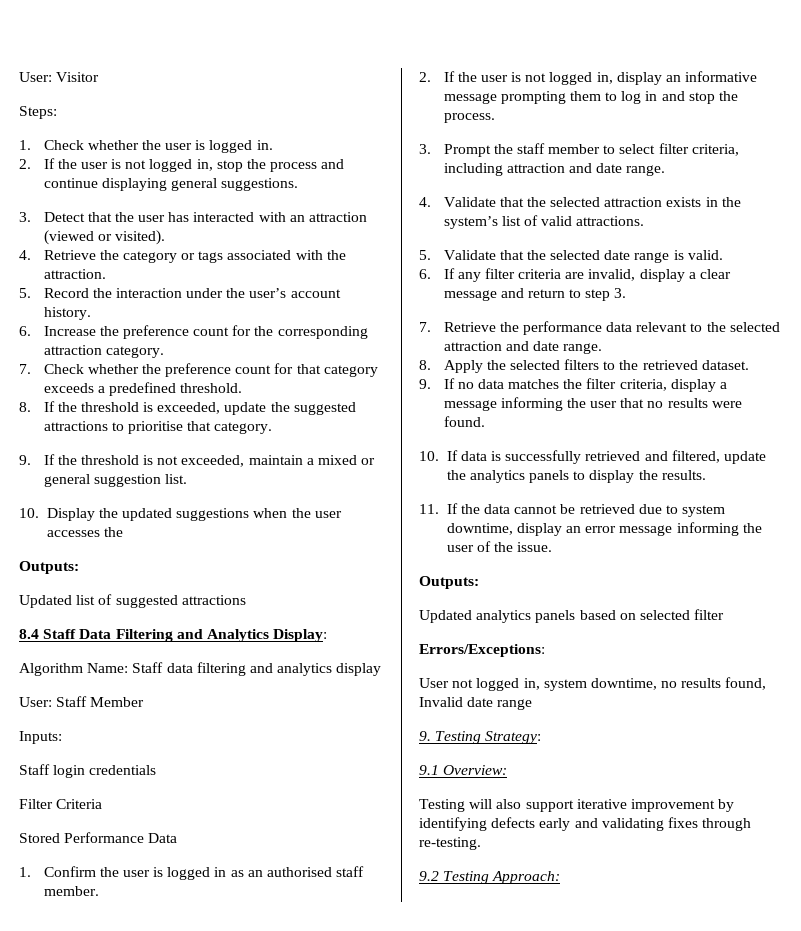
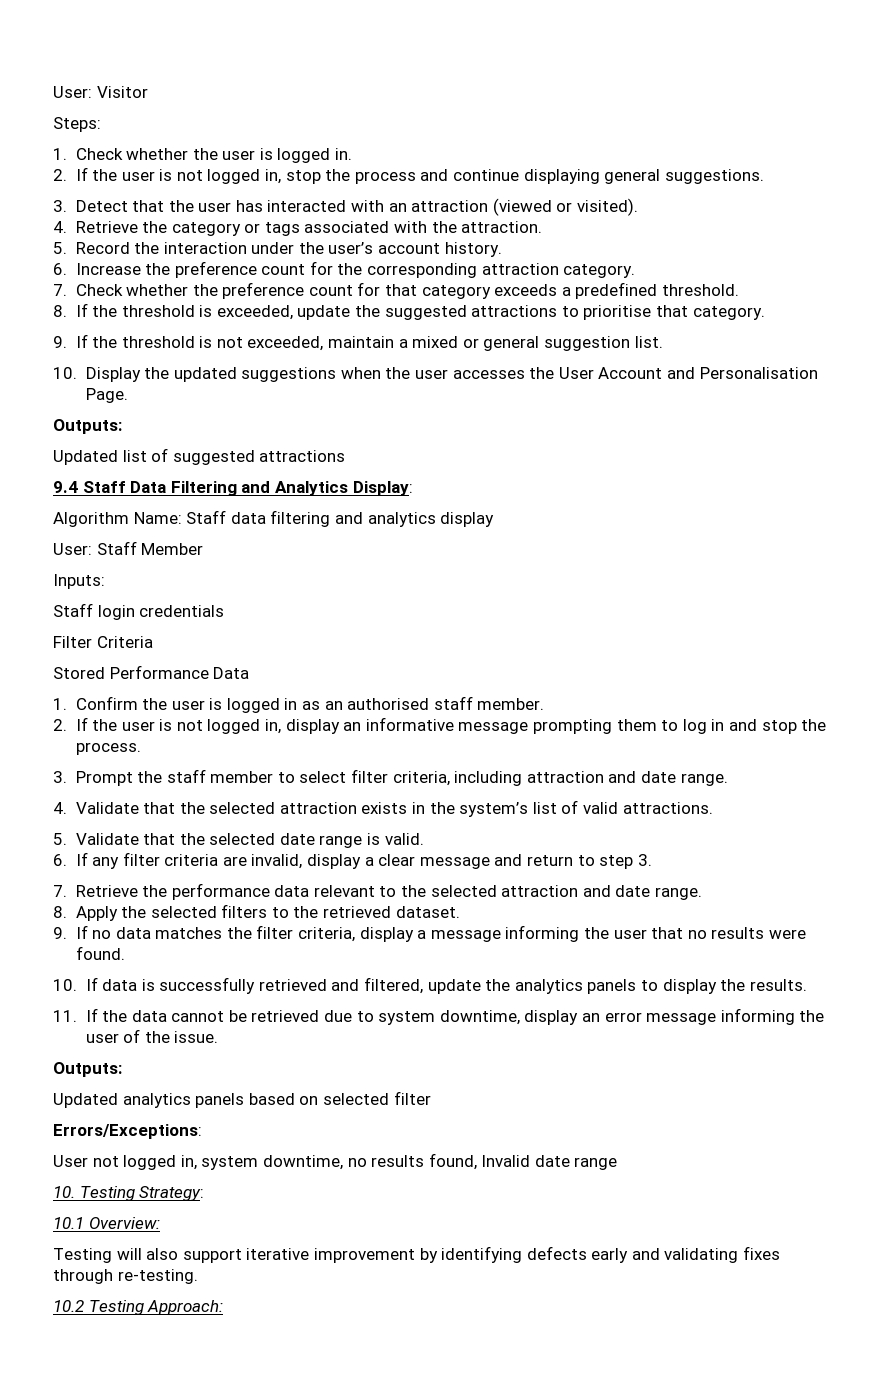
- 10. Display the updated suggestions when the user accesses the
+ 10. Display the updated suggestions when the user accesses the User Account and Personalisation Page.
- 8.4 Staff Data Filtering and Analytics Display:
+ 9.4 Staff Data Filtering and Analytics Display:
- 9. Testing Strategy:
+ 10. Testing Strategy:
- 9.1 Overview:
+ 10.1 Overview:
- 9.2 Testing Approach:
+ 10.2 Testing Approach:

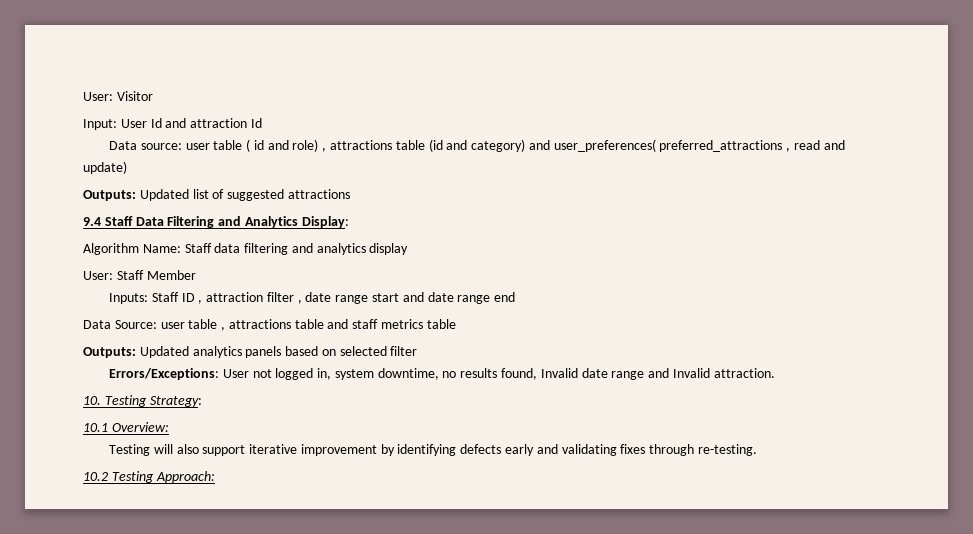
- Steps:
- 1. Check whether the user is logged in.
- 2. If the user is not logged in, stop the process and continue displaying general suggestions.
- 3. Detect that the user has interacted with an attraction (viewed or visited).
- 4. Retrieve the category or tags associated with the attraction.
- 5. Record the interaction under the user’s account history.
- 6. Increase the preference count for the corresponding attraction category.
- 7. Check whether the preference count for that category exceeds a predefined threshold.
- 8. If the threshold is exceeded, update the suggested attractions to prioritise that category.
- 9. If the threshold is not exceeded, maintain a mixed or general suggestion list.
- 10. Display the updated suggestions when the user accesses the User Account and Personalisation Page.
- Outputs:
- Updated list of suggested attractions
+ Input: User Id and attraction Id
+ Data source: user table ( id and role) , attractions table (id and category) and user_preferences( preferred_attractions , read and update)
+ Outputs: Updated list of suggested attractions
- Inputs:
- Staff login credentials
- Filter Criteria
- Stored Performance Data
- 1. Confirm the user is logged in as an authorised staff member.
- 2. If the user is not logged in, display an informative message prompting them to log in and stop the process.
- 3. Prompt the staff member to select filter criteria, including attraction and date range.
- 4. Validate that the selected attraction exists in the system’s list of valid attractions.
- 5. Validate that the selected date range is valid.
- 6. If any filter criteria are invalid, display a clear message and return to step 3.
- 7. Retrieve the performance data relevant to the selected attraction and date range.
- 8. Apply the selected filters to the retrieved dataset.
- 9. If no data matches the filter criteria, display a message informing the user that no results were found.
- 10. If data is successfully retrieved and filtered, update the analytics panels to display the results.
- 11. If the data cannot be retrieved due to system downtime, display an error message informing the user of the issue.
- Outputs:
- Updated analytics panels based on selected filter
+ Inputs: Staff ID , attraction filter , date range start and date range end
+ Data Source: user table , attractions table and staff metrics table
+ Outputs: Updated analytics panels based on selected filter
- Errors/Exceptions:
- User not logged in, system downtime, no results found, Invalid date range
+ Errors/Exceptions: User not logged in, system downtime, no results found, Invalid date range and Invalid attraction.

